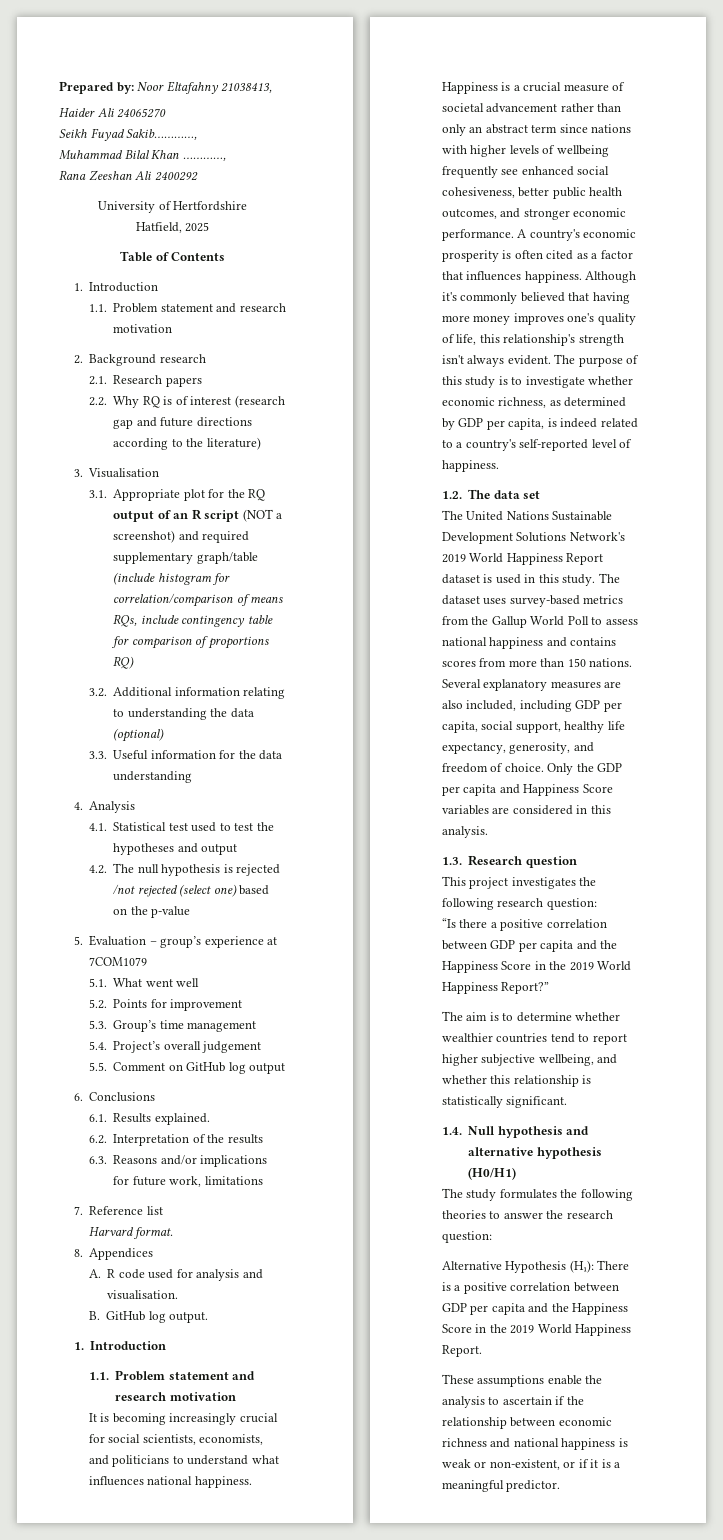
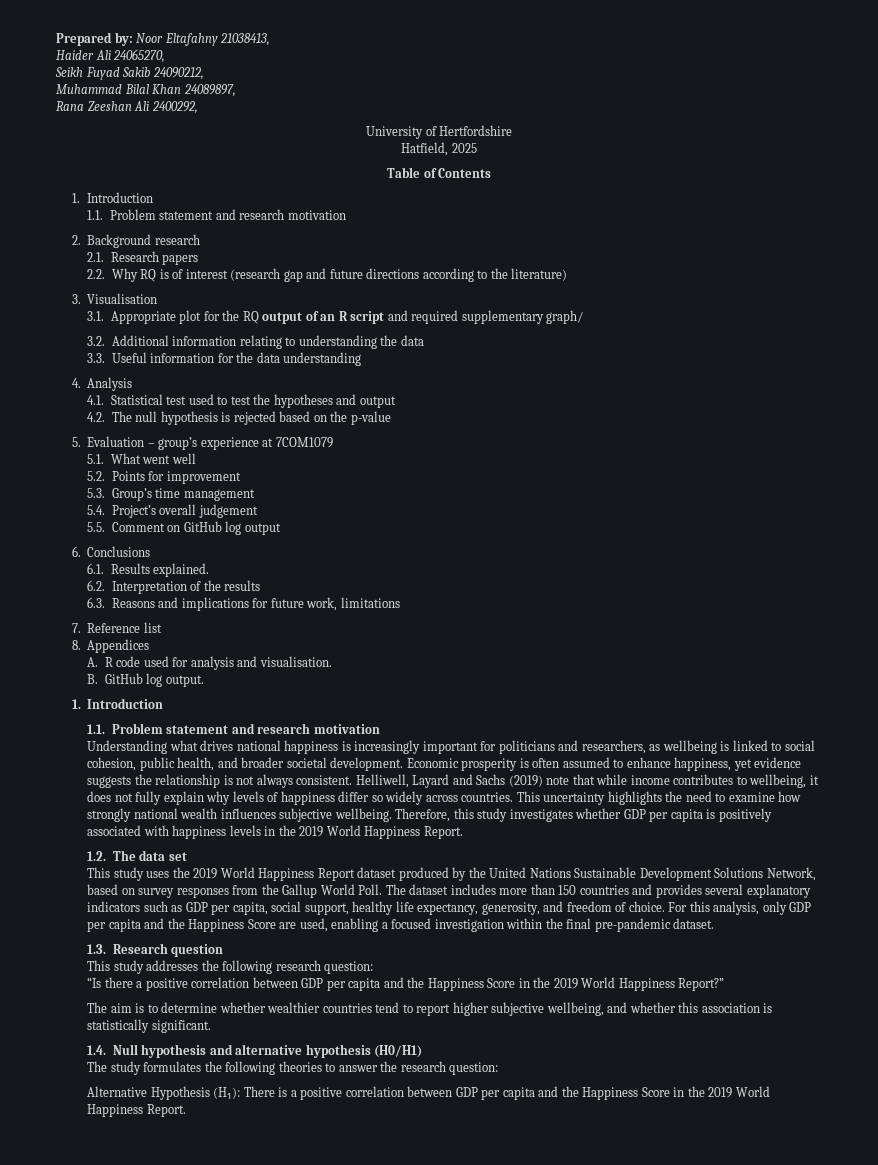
- Haider Ali 24065270
+ Haider Ali 24065270,
- Seikh Fuyad Sakib…………,
+ Seikh Fuyad Sakib 24090212,
- Muhammad Bilal Khan …………,
+ Muhammad Bilal Khan 24089897,
- Rana Zeeshan Ali 2400292
+ Rana Zeeshan Ali 2400292,
- 3.1. Appropriate plot for the RQ output of an R script (NOT a screenshot) and required supplementary graph/table (include histogram for correlation/comparison of means RQs, include contingency table for comparison of proportions RQ)
+ 3.1. Appropriate plot for the RQ output of an R script and required supplementary graph/
- 3.2. Additional information relating to understanding the data (optional)
+ 3.2. Additional information relating to understanding the data
- 4.2. The null hypothesis is rejected /not rejected (select one) based on the p-value
+ 4.2. The null hypothesis is rejected based on the p-value
- 6.3. Reasons and/or implications for future work, limitations
+ 6.3. Reasons and implications for future work, limitations
- Harvard format.
- It is becoming increasingly crucial for social scientists, economists, and politicians to understand what influences national happiness. Happiness is a crucial measure of societal advancement rather than only an abstract term since nations with higher levels of wellbeing frequently see enhanced social cohesiveness, better public health outcomes, and stronger economic performance. A country's economic prosperity is often cited as a factor that influences happiness. Although it's commonly believed that having more money improves one's quality of life, this relationship's strength isn't always evident. The purpose of this study is to investigate whether economic richness, as determined by GDP per capita, is indeed related to a country's self-reported level of happiness.
+ Understanding what drives national happiness is increasingly important for politicians and researchers, as wellbeing is linked to social cohesion, public health, and broader societal development. Economic prosperity is often assumed to enhance happiness, yet evidence suggests the relationship is not always consistent. Helliwell, Layard and Sachs (2019) note that while income contributes to wellbeing, it does not fully explain why levels of happiness differ so widely across countries. This uncertainty highlights the need to examine how strongly national wealth influences subjective wellbeing. Therefore, this study investigates whether GDP per capita is positively associated with happiness levels in the 2019 World Happiness Report.
  1.2. The data set
- The United Nations Sustainable Development Solutions Network's 2019 World Happiness Report dataset is used in this study. The dataset uses survey-based metrics from the Gallup World Poll to assess national happiness and contains scores from more than 150 nations. Several explanatory measures are also included, including GDP per capita, social support, healthy life expectancy, generosity, and freedom of choice.
+ This study uses the 2019 World Happiness Report dataset produced by the United Nations Sustainable Development Solutions Network, based on survey responses from the Gallup World Poll. The dataset includes more than 150 countries and provides several explanatory indicators such as GDP per capita, social support, healthy life expectancy, generosity, and freedom of choice.
- Only the GDP per capita and Happiness Score variables are considered in this analysis.
+ For this analysis, only GDP per capita and the Happiness Score are used, enabling a focused investigation within the final pre-pandemic dataset.
- This project investigates the following research question:
+ This study addresses the following research question:
- The aim is to determine whether wealthier countries tend to report higher subjective wellbeing, and whether this relationship is statistically significant.
+ The aim is to determine whether wealthier countries tend to report higher subjective wellbeing, and whether this association is statistically significant.
- These assumptions enable the analysis to ascertain if the relationship between economic richness and national happiness is weak or non-existent, or if it is a meaningful predictor.

